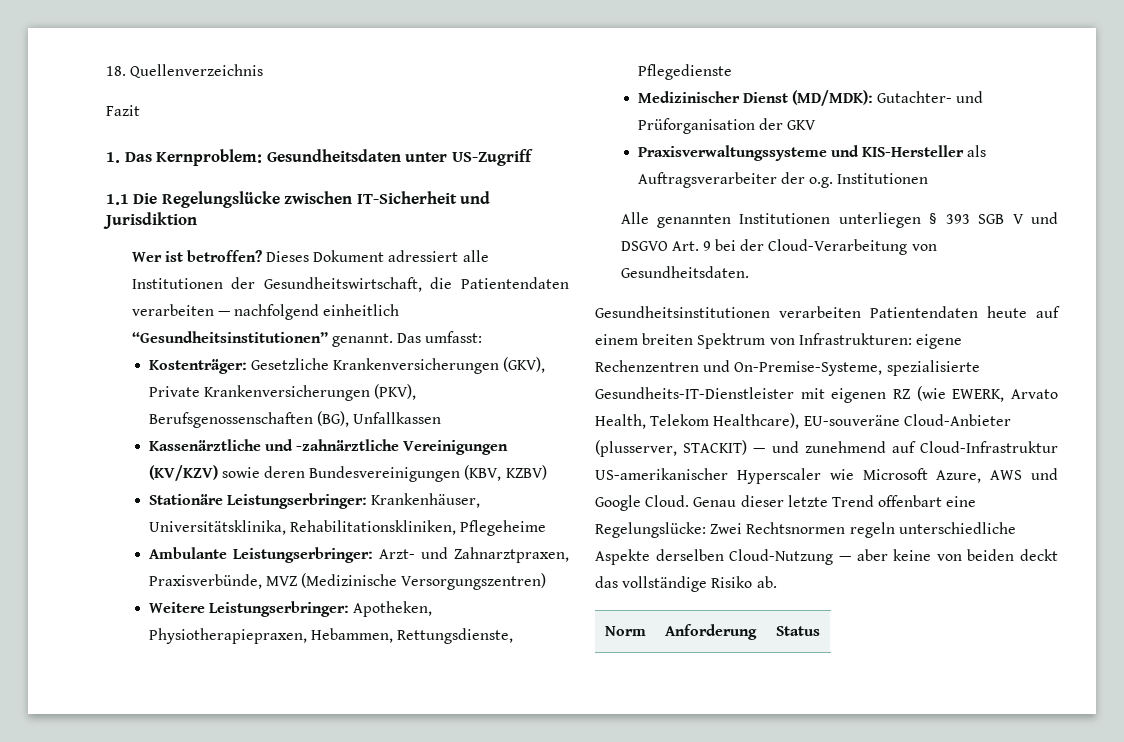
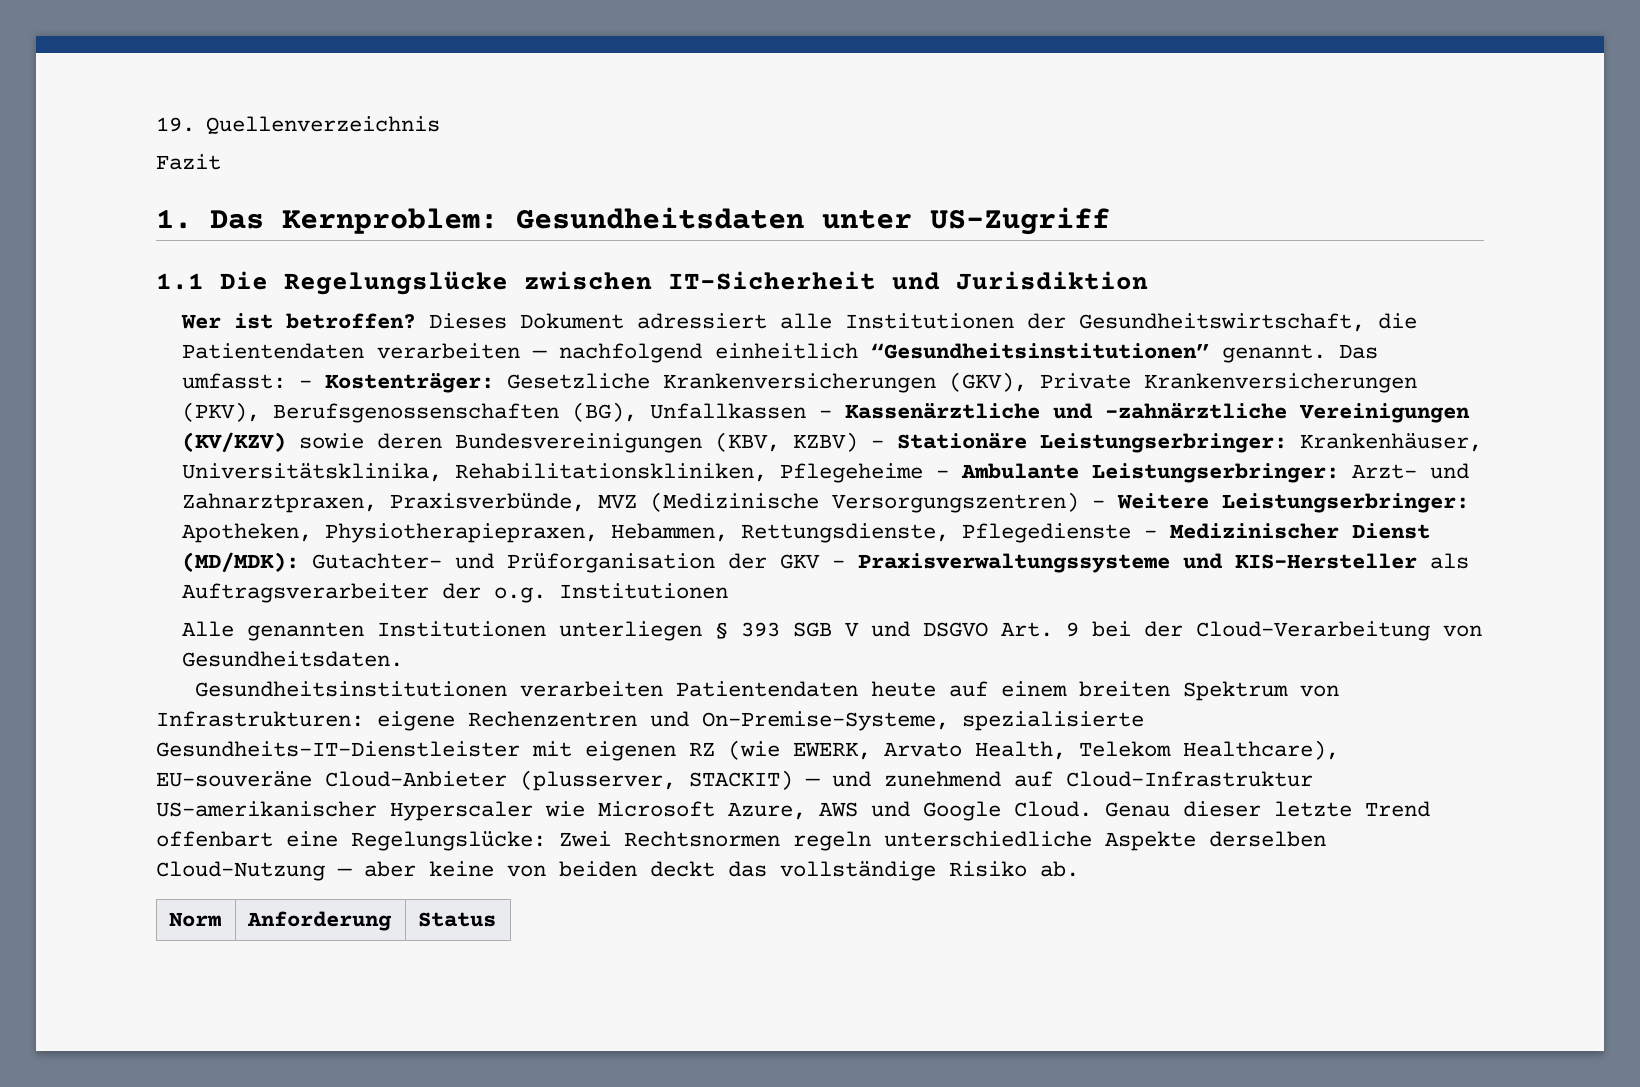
- 18. Quellenverzeichnis
+ 19. Quellenverzeichnis
- Das umfasst:
- Kostenträger: Gesetzliche Krankenversicherungen (GKV), Private Krankenversicherungen (PKV), Berufsgenossenschaften (BG), Unfallkassen
- Kassenärztliche und -zahnärztliche Vereinigungen (KV/KZV) sowie deren Bundesvereinigungen (KBV, KZBV)
- Stationäre Leistungserbringer: Krankenhäuser, Universitätsklinika, Rehabilitationskliniken, Pflegeheime
- Ambulante Leistungserbringer: Arzt- und Zahnarztpraxen, Praxisverbünde, MVZ (Medizinische Versorgungszentren)
- Weitere Leistungserbringer: Apotheken, Physiotherapiepraxen, Hebammen, Rettungsdienste, Pflegedienste
- Medizinischer Dienst (MD/MDK): Gutachter- und Prüforganisation der GKV
- Praxisverwaltungssysteme und KIS-Hersteller als Auftragsverarbeiter der o.g. Institutionen
+ Das umfasst: - Kostenträger: Gesetzliche Krankenversicherungen (GKV), Private Krankenversicherungen (PKV), Berufsgenossenschaften (BG), Unfallkassen - Kassenärztliche und -zahnärztliche Vereinigungen (KV/KZV) sowie deren Bundesvereinigungen (KBV, KZBV) - Stationäre Leistungserbringer: Krankenhäuser, Universitätsklinika, Rehabilitationskliniken, Pflegeheime - Ambulante Leistungserbringer: Arzt- und Zahnarztpraxen, Praxisverbünde, MVZ (Medizinische Versorgungszentren) - Weitere Leistungserbringer: Apotheken, Physiotherapiepraxen, Hebammen, Rettungsdienste, Pflegedienste - Medizinischer Dienst (MD/MDK): Gutachter- und Prüforganisation der GKV - Praxisverwaltungssysteme und KIS-Hersteller als Auftragsverarbeiter der o.g. Institutionen

